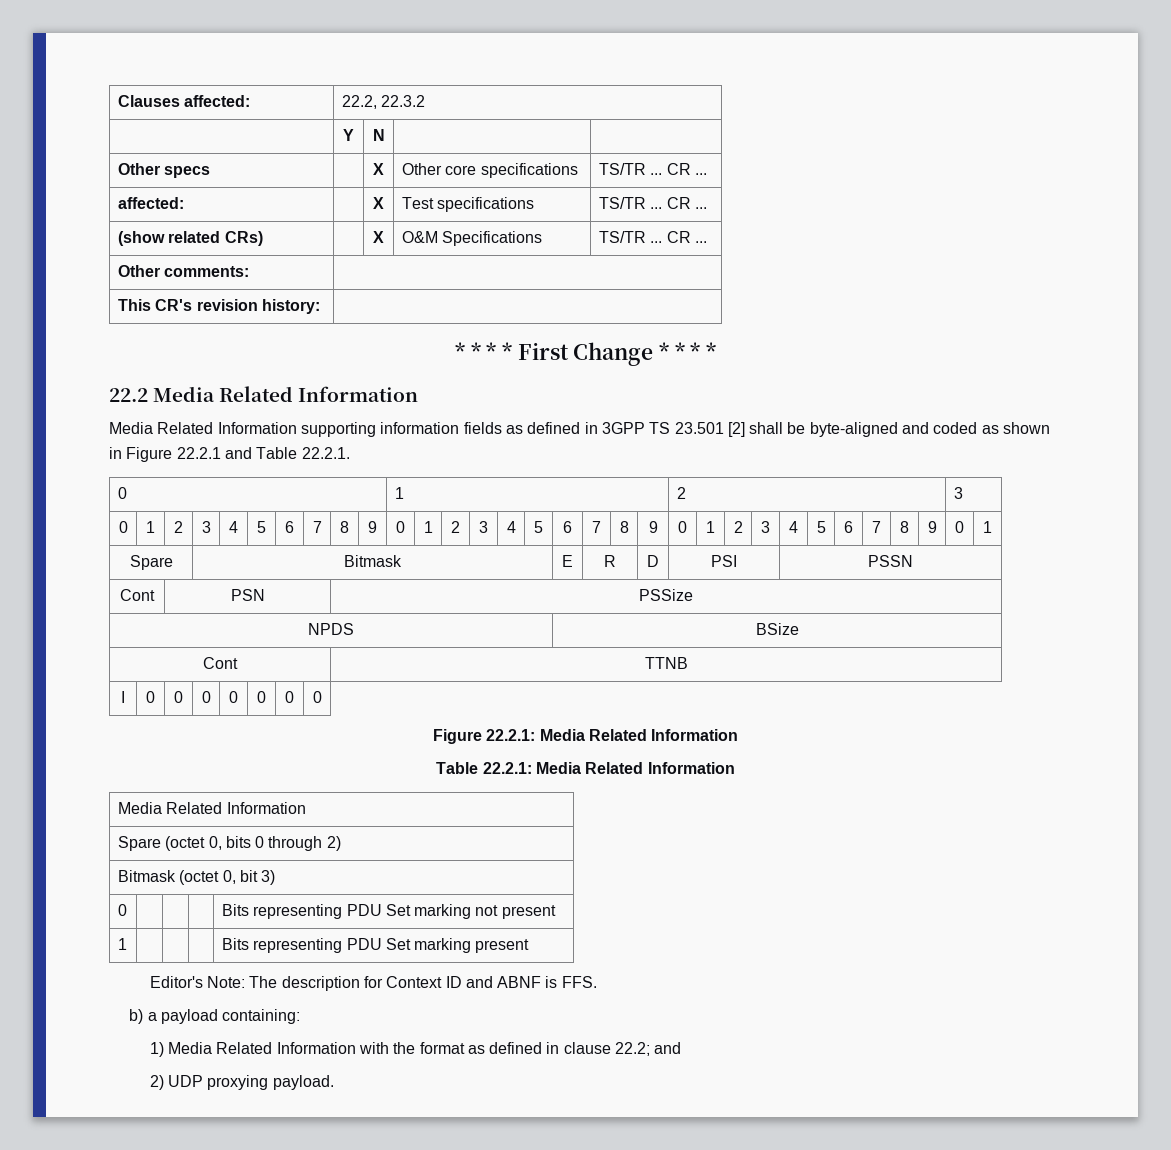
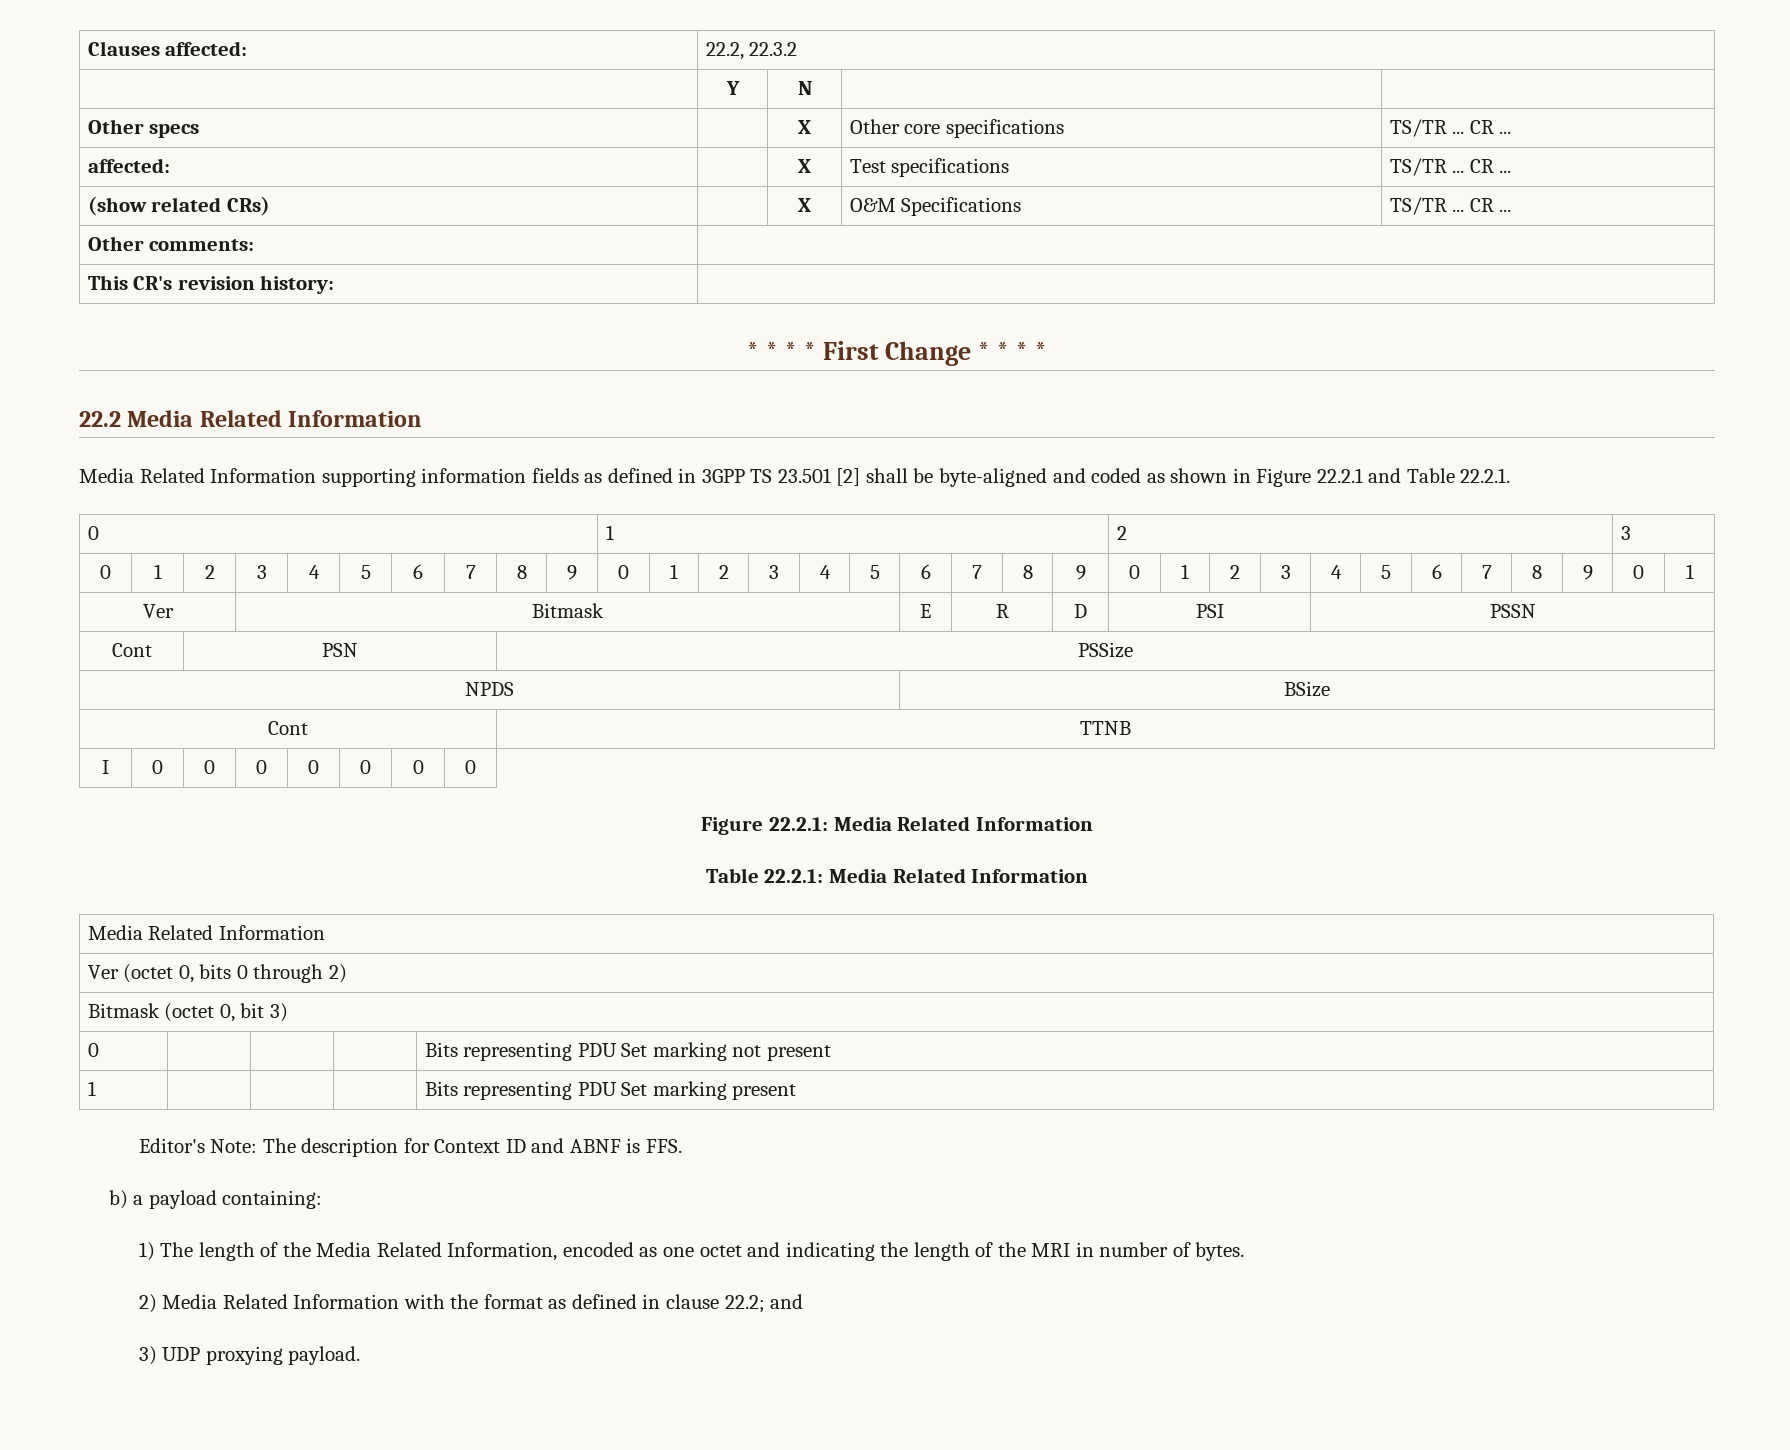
- Spare | Bitmask | E | R | D | PSI | PSSN
+ Ver | Bitmask | E | R | D | PSI | PSSN
- Spare (octet 0, bits 0 through 2)
+ Ver (octet 0, bits 0 through 2)
- 1) Media Related Information with the format as defined in clause 22.2; and
+ 1) The length of the Media Related Information, encoded as one octet and indicating the length of the MRI in number of bytes.
+ 2) Media Related Information with the format as defined in clause 22.2; and
- 2) UDP proxying payload.
+ 3) UDP proxying payload.

